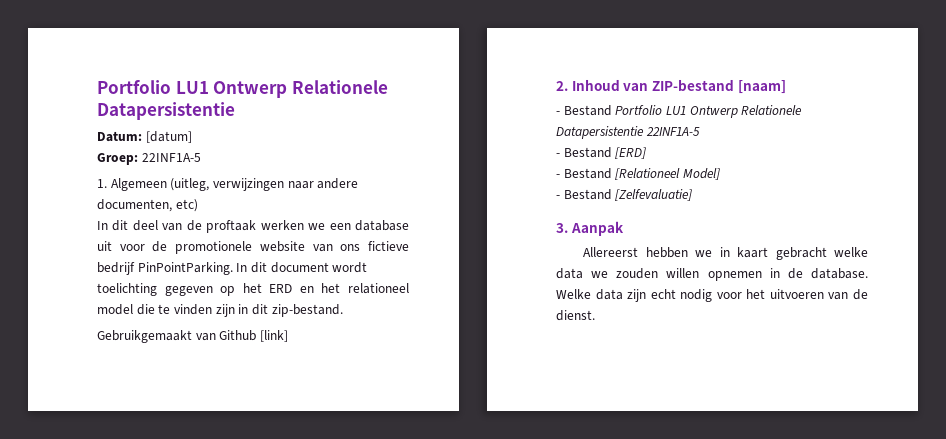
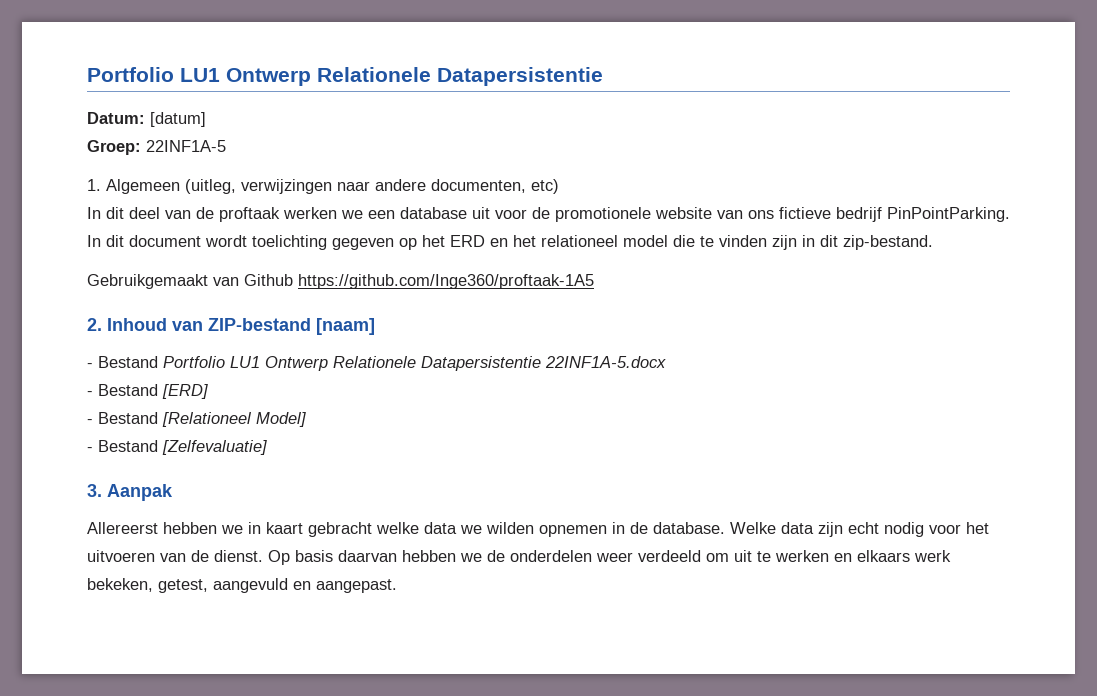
- Gebruikgemaakt van Github [link]
+ Gebruikgemaakt van Github https://github.com/Inge360/proftaak-1A5
- - Bestand Portfolio LU1 Ontwerp Relationele Datapersistentie 22INF1A-5
+ - Bestand Portfolio LU1 Ontwerp Relationele Datapersistentie 22INF1A-5.docx
- Allereerst hebben we in kaart gebracht welke data we zouden willen opnemen in de database.
+ Allereerst hebben we in kaart gebracht welke data we wilden opnemen in de database.
+ Op basis daarvan hebben we de onderdelen weer verdeeld om uit te werken en elkaars werk bekeken, getest, aangevuld en aangepast.

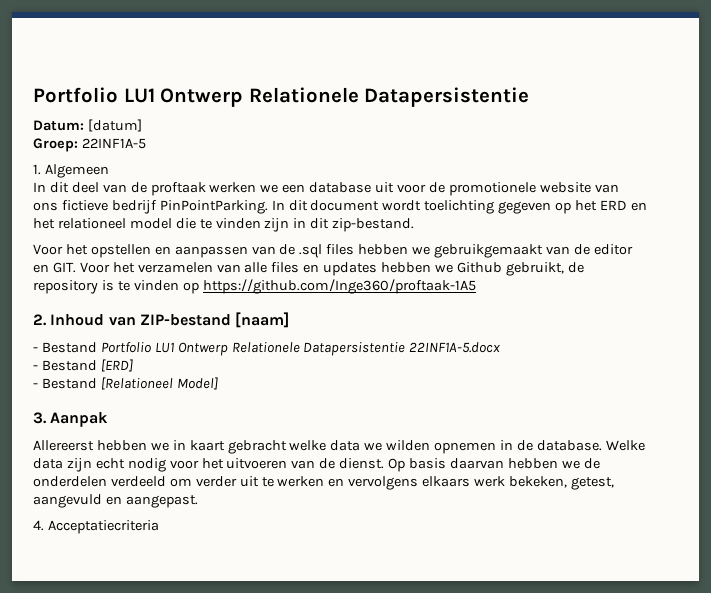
- 1. Algemeen (uitleg, verwijzingen naar andere documenten, etc)
+ 1. Algemeen
- Gebruikgemaakt van Github https://github.com/Inge360/proftaak-1A5
+ Voor het opstellen en aanpassen van de .sql files hebben we gebruikgemaakt van de editor en GIT. Voor het verzamelen van alle files en updates hebben we Github gebruikt, de repository is te vinden op https://github.com/Inge360/proftaak-1A5
- - Bestand [Zelfevaluatie]
- Op basis daarvan hebben we de onderdelen weer verdeeld om uit te werken en elkaars werk bekeken, getest, aangevuld en aangepast.
+ Op basis daarvan hebben we de onderdelen verdeeld om verder uit te werken en vervolgens elkaars werk bekeken, getest, aangevuld en aangepast.
+ 4. Acceptatiecriteria

